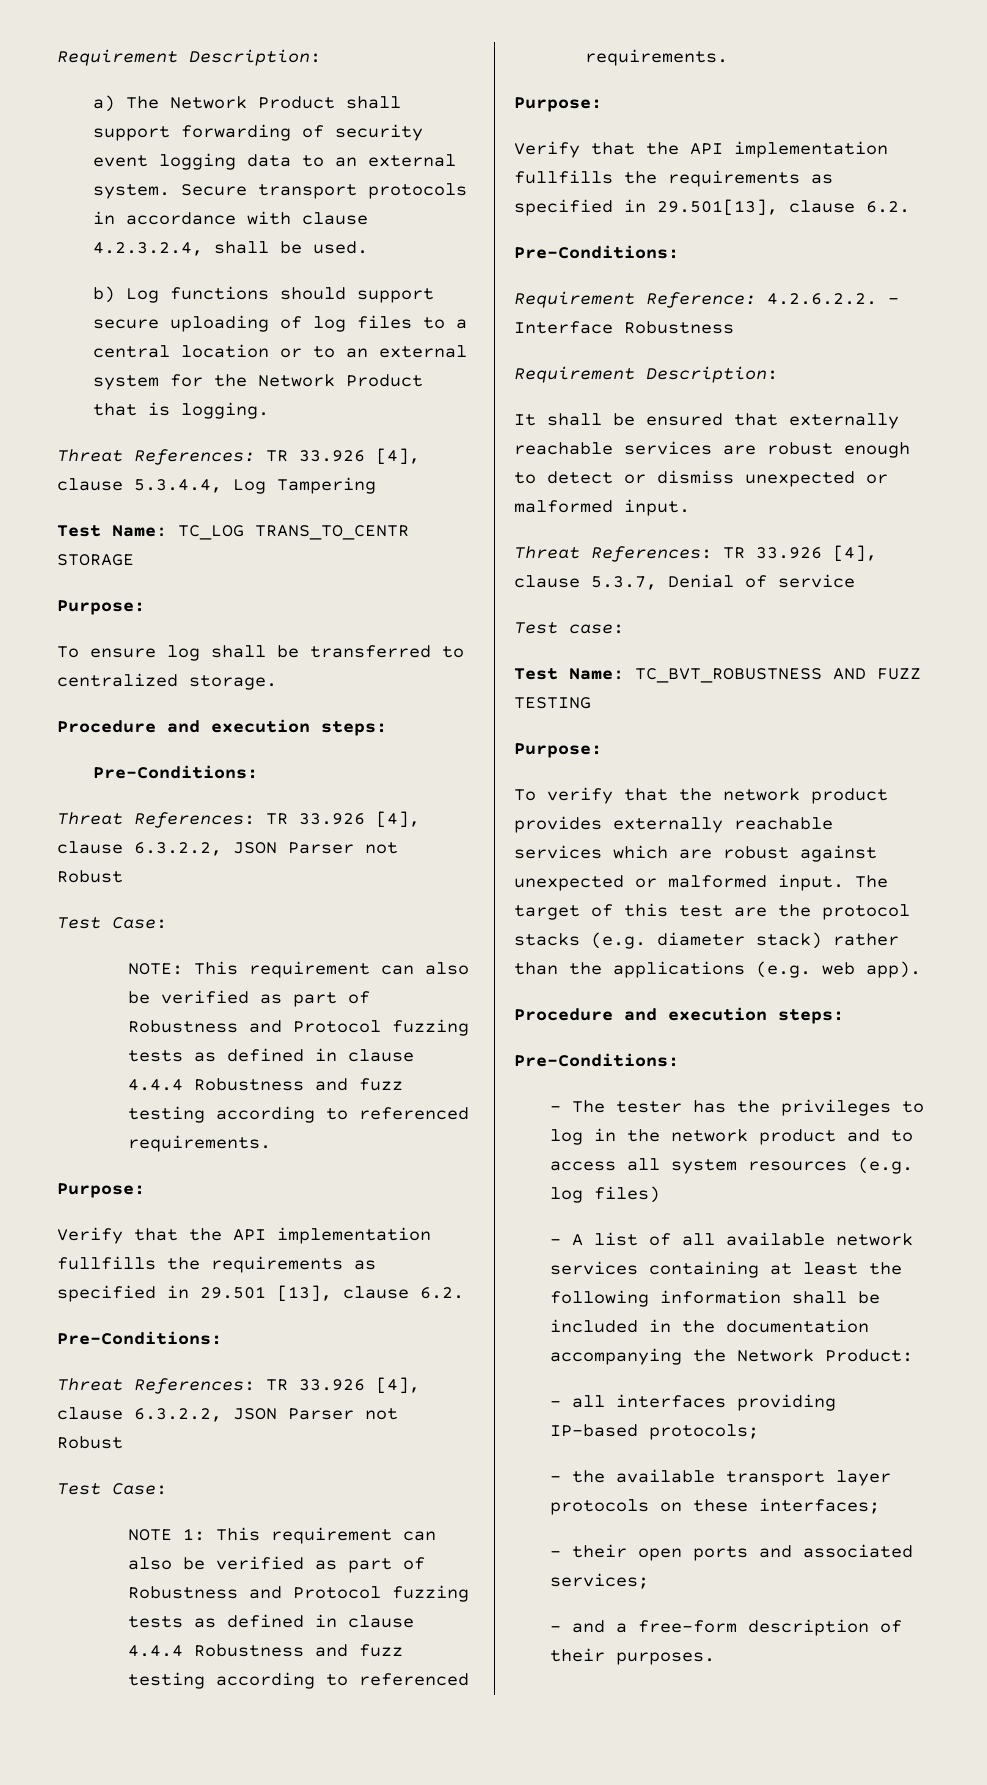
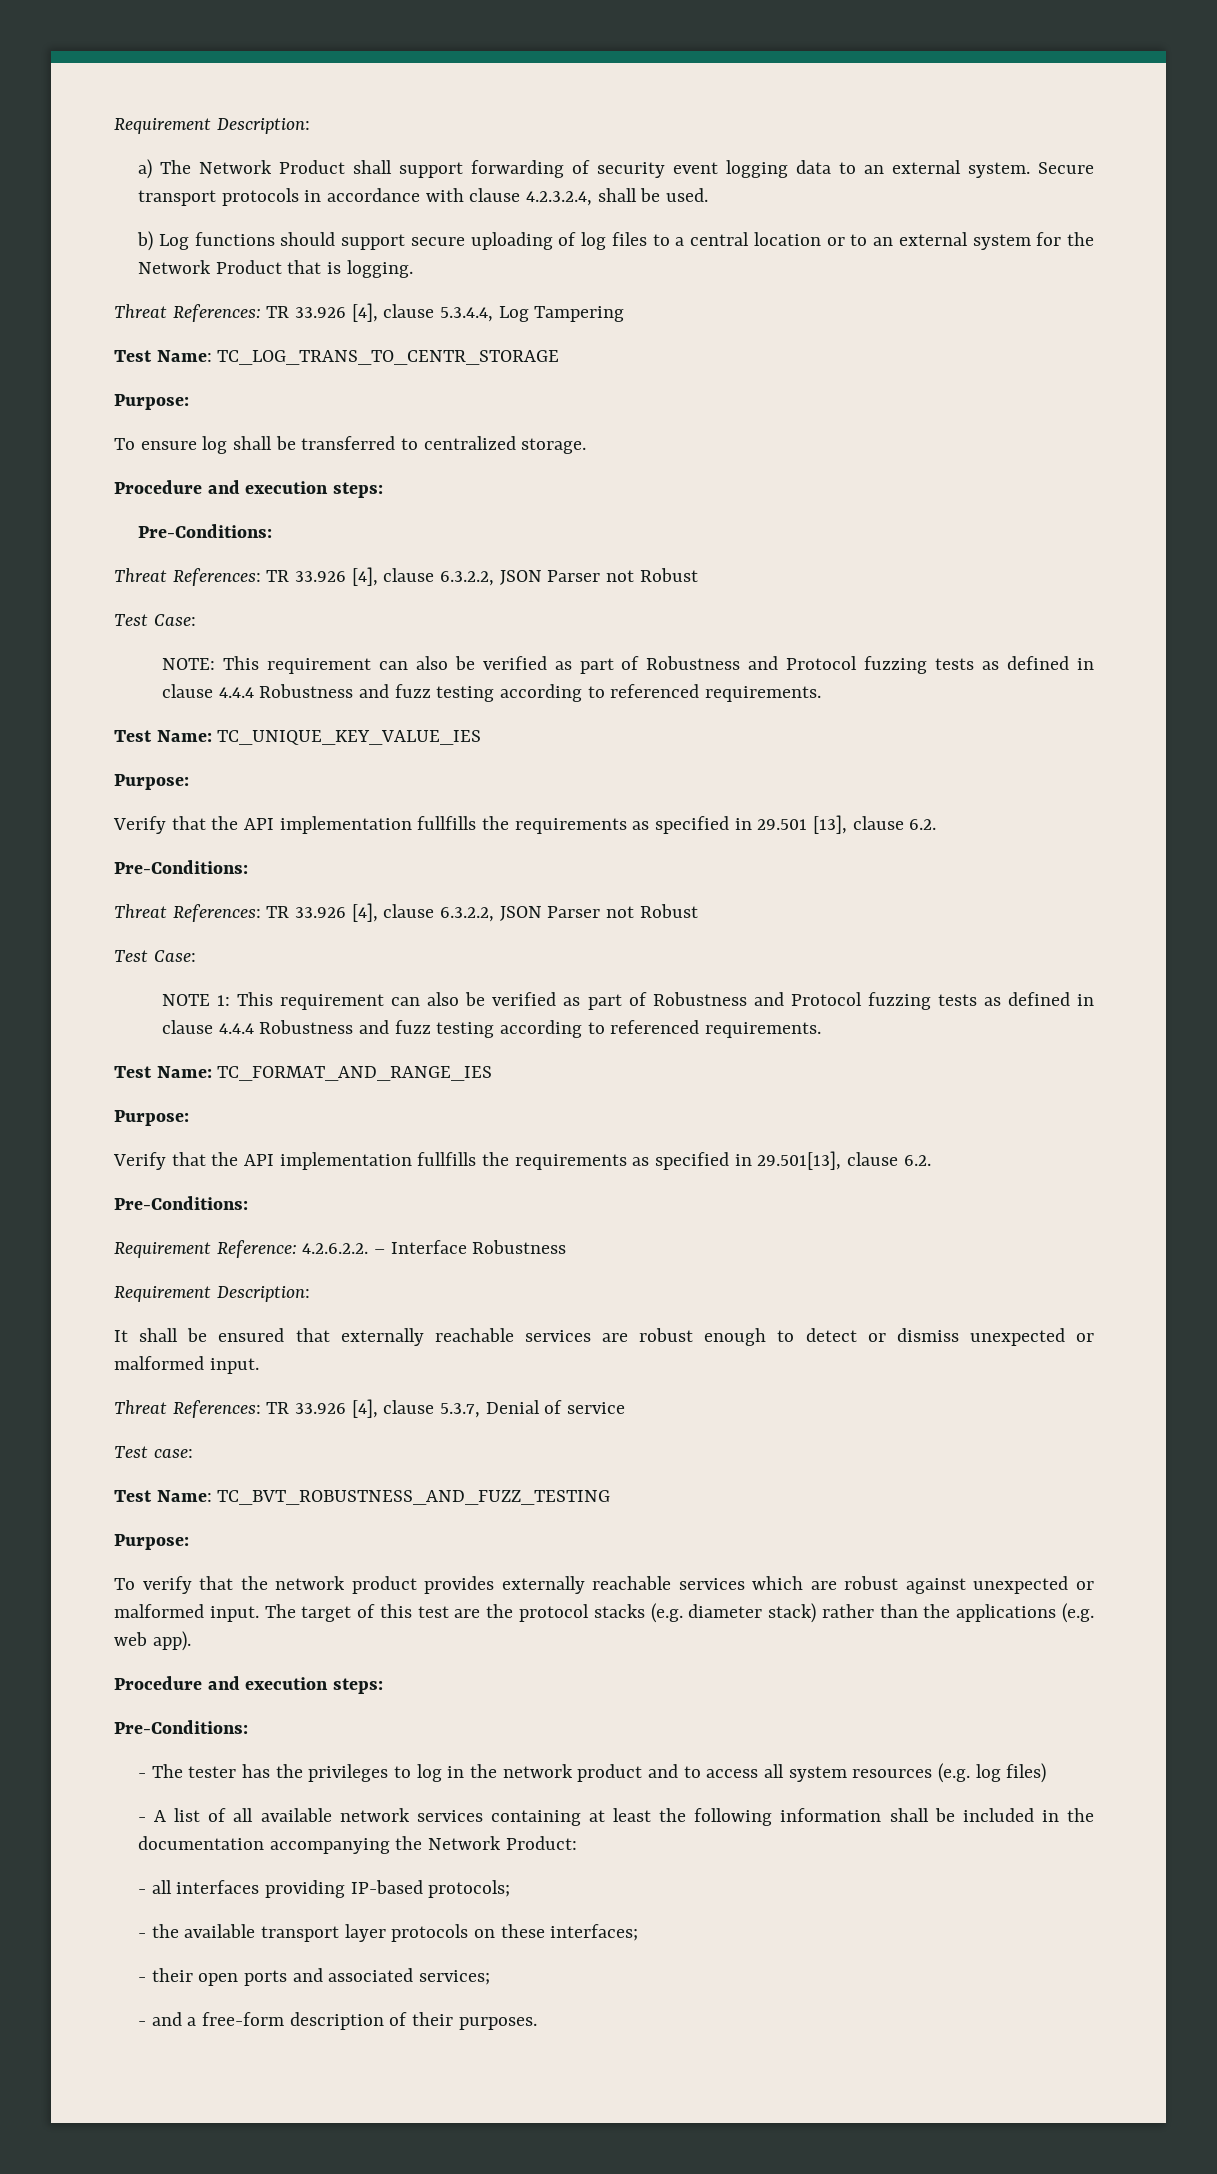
- Test Name: TC_LOG TRANS_TO_CENTR STORAGE
+ Test Name: TC_LOG_TRANS_TO_CENTR_STORAGE
+ Test Name: TC_UNIQUE_KEY_VALUE_IES
+ Test Name: TC_FORMAT_AND_RANGE_IES
- Test Name: TC_BVT_ROBUSTNESS AND FUZZ TESTING
+ Test Name: TC_BVT_ROBUSTNESS_AND_FUZZ_TESTING

